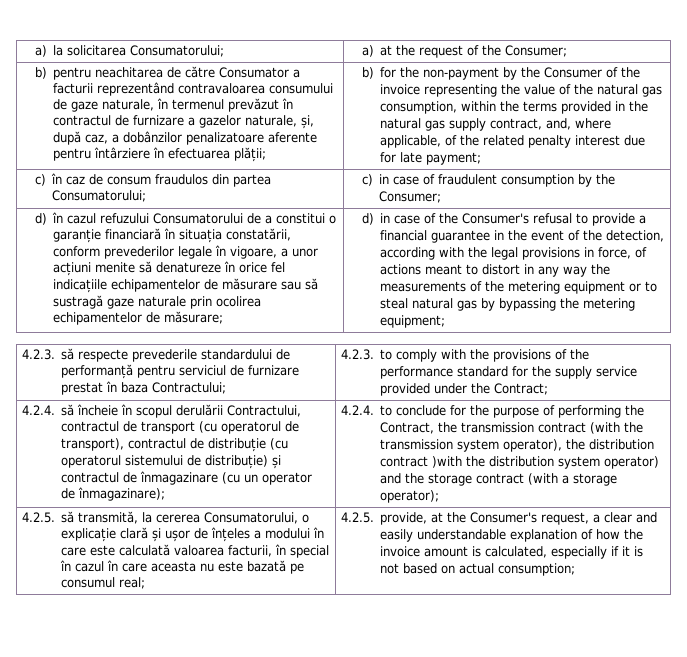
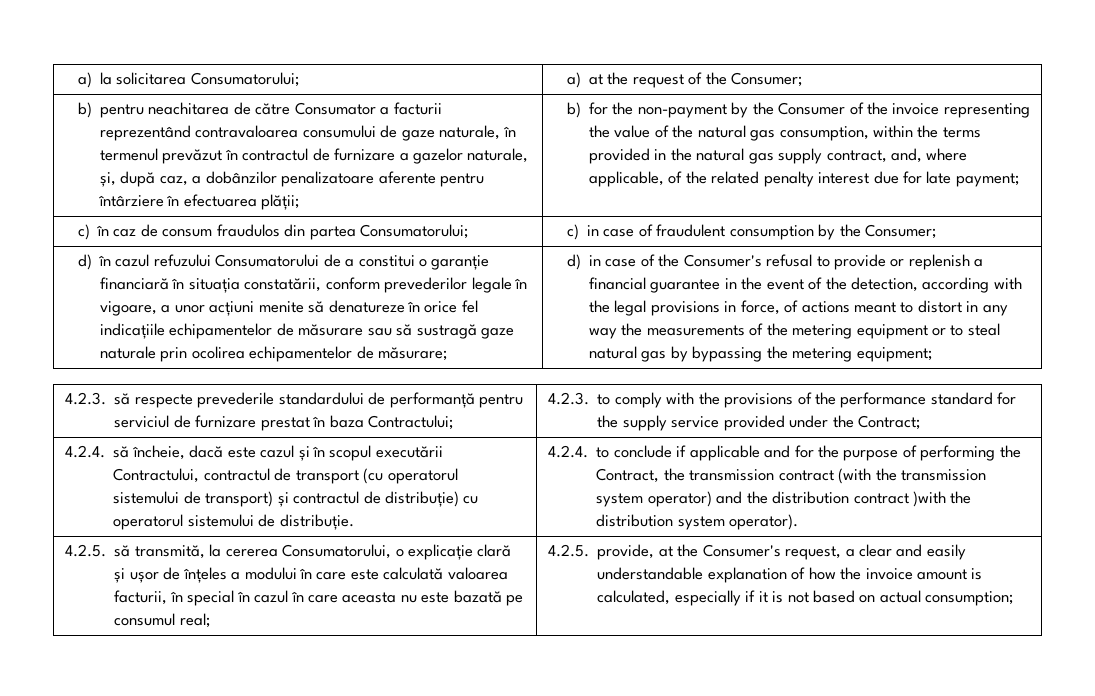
- d) in case of the Consumer's refusal to provide a financial guarantee in the event of the detection, according with the legal provisions in force, of actions meant to distort in any way the measurements of the metering equipment or to steal natural gas by bypassing the metering equipment;
+ d) in case of the Consumer's refusal to provide or replenish a financial guarantee in the event of the detection, according with the legal provisions in force, of actions meant to distort in any way the measurements of the metering equipment or to steal natural gas by bypassing the metering equipment;
- 4.2.4. să încheie în scopul derulării Contractului, contractul de transport (cu operatorul de transport), contractul de distribuție (cu operatorul sistemului de distribuție) și contractul de înmagazinare (cu un operator de înmagazinare);
+ 4.2.4. să încheie, dacă este cazul și în scopul executării Contractului, contractul de transport (cu operatorul sistemului de transport) și contractul de distribuție) cu operatorul sistemului de distribuție.
- 4.2.4. to conclude for the purpose of performing the Contract, the transmission contract (with the transmission system operator), the distribution contract )with the distribution system operator) and the storage contract (with a storage operator);
+ 4.2.4. to conclude if applicable and for the purpose of performing the Contract, the transmission contract (with the transmission system operator) and the distribution contract )with the distribution system operator).

